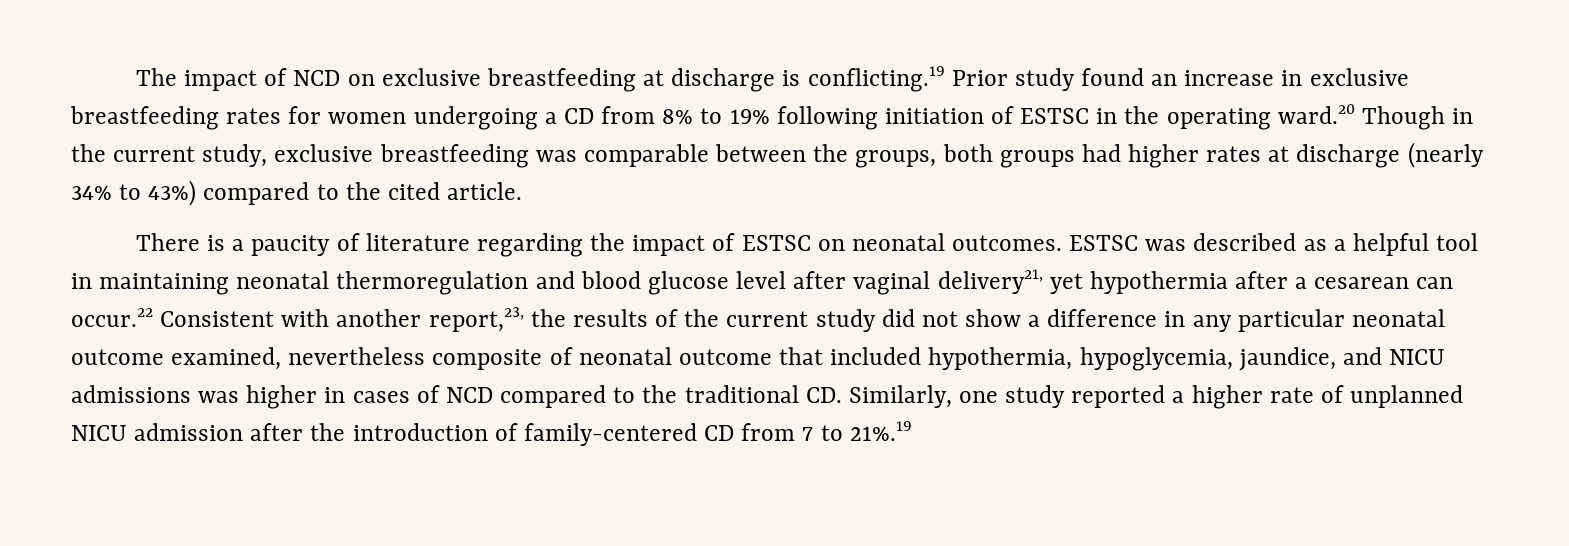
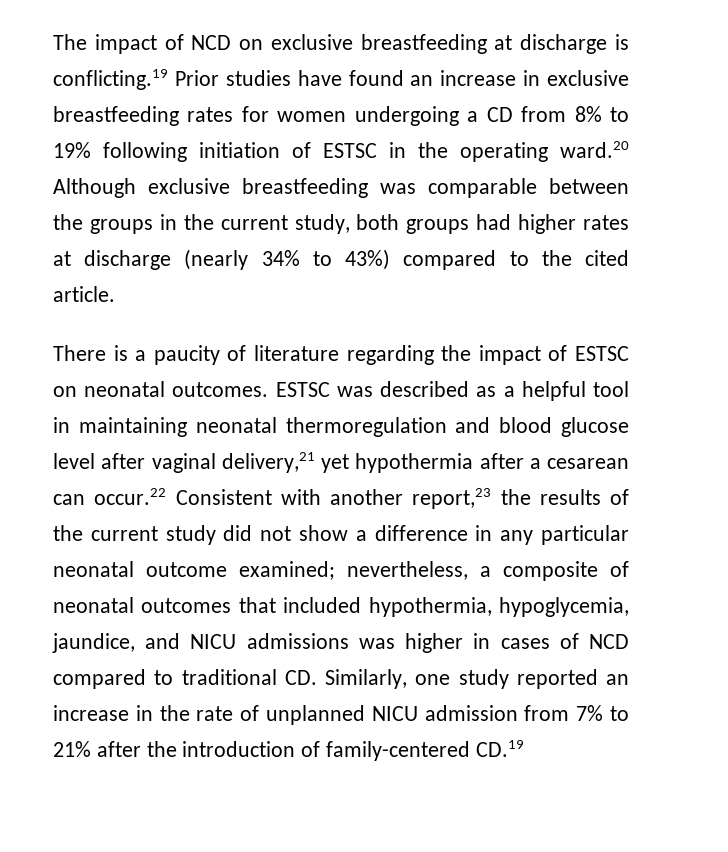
- The impact of NCD on exclusive breastfeeding at discharge is conflicting.19 Prior study found an increase in exclusive breastfeeding rates for women undergoing a CD from 8% to 19% following initiation of ESTSC in the operating ward.20 Though in the current study, exclusive breastfeeding was comparable between the groups, both groups had higher rates at discharge (nearly 34% to 43%) compared to the cited article.
+ The impact of NCD on exclusive breastfeeding at discharge is conflicting.19 Prior studies have found an increase in exclusive breastfeeding rates for women undergoing a CD from 8% to 19% following initiation of ESTSC in the operating ward.20 Although exclusive breastfeeding was comparable between the groups in the current study, both groups had higher rates at discharge (nearly 34% to 43%) compared to the cited article.
- ESTSC was described as a helpful tool in maintaining neonatal thermoregulation and blood glucose level after vaginal delivery21, yet hypothermia after a cesarean can occur.22 Consistent with another report,23, the results of the current study did not show a difference in any particular neonatal outcome examined, nevertheless composite of neonatal outcome that included hypothermia, hypoglycemia, jaundice, and NICU admissions was higher in cases of NCD compared to the traditional CD. Similarly, one study reported a higher rate of unplanned NICU admission after the introduction of family-centered CD from 7 to 21%.19
+ ESTSC was described as a helpful tool in maintaining neonatal thermoregulation and blood glucose level after vaginal delivery,21 yet hypothermia after a cesarean can occur.22 Consistent with another report,23 the results of the current study did not show a difference in any particular neonatal outcome examined; nevertheless, a composite of neonatal outcomes that included hypothermia, hypoglycemia, jaundice, and NICU admissions was higher in cases of NCD compared to traditional CD. Similarly, one study reported an increase in the rate of unplanned NICU admission from 7% to 21% after the introduction of family-centered CD.19

